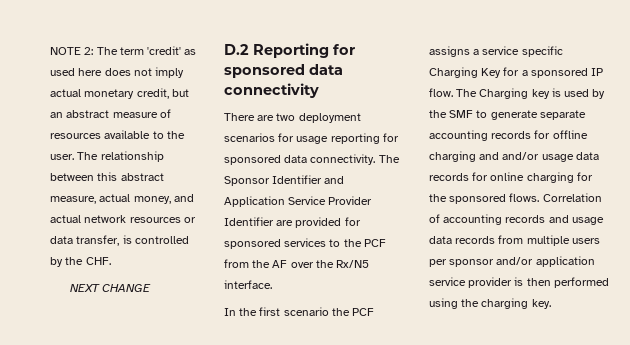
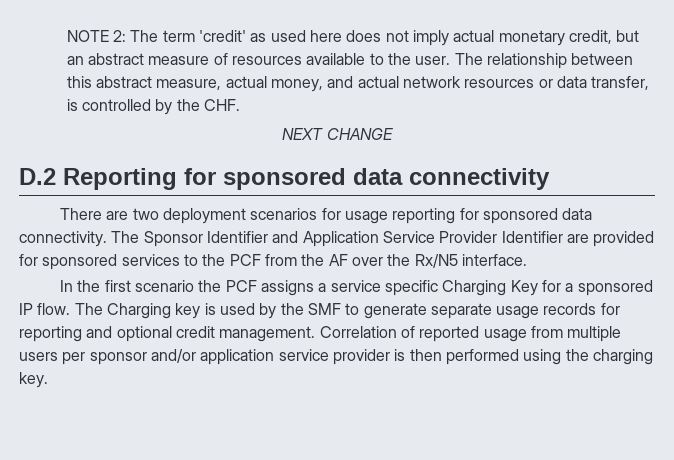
- The Charging key is used by the SMF to generate separate accounting records for offline charging and and/or usage data records for online charging for the sponsored flows. Correlation of accounting records and usage data records from multiple users per sponsor and/or application service provider is then performed using the charging key.
+ The Charging key is used by the SMF to generate separate usage records for reporting and optional credit management. Correlation of reported usage from multiple users per sponsor and/or application service provider is then performed using the charging key.

